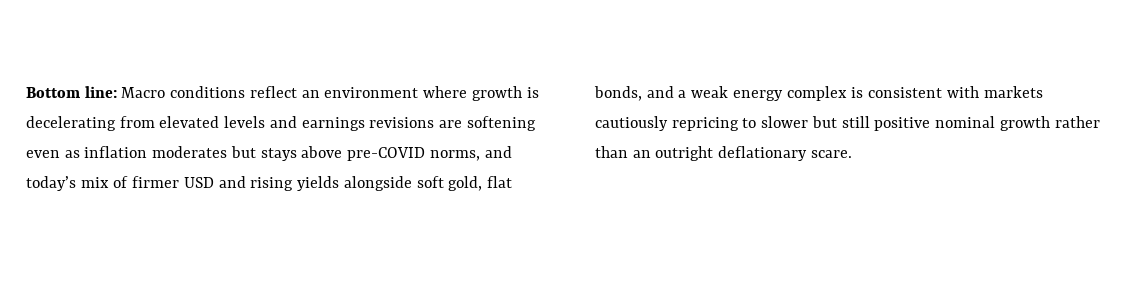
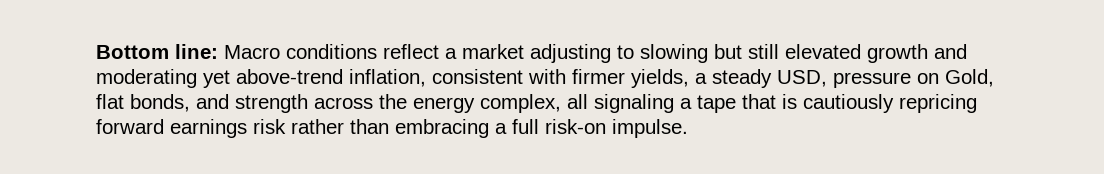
- Bottom line: Macro conditions reflect an environment where growth is decelerating from elevated levels and earnings revisions are softening even as inflation moderates but stays above pre-COVID norms, and today’s mix of firmer USD and rising yields alongside soft gold, flat bonds, and a weak energy complex is consistent with markets cautiously repricing to slower but still positive nominal growth rather than an outright deflationary scare.
+ Bottom line: Macro conditions reflect a market adjusting to slowing but still elevated growth and moderating yet above-trend inflation, consistent with firmer yields, a steady USD, pressure on Gold, flat bonds, and strength across the energy complex, all signaling a tape that is cautiously repricing forward earnings risk rather than embracing a full risk-on impulse.

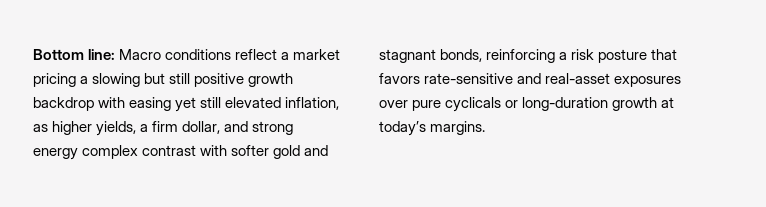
- Bottom line: Macro conditions reflect a market adjusting to slowing but still elevated growth and moderating yet above-trend inflation, consistent with firmer yields, a steady USD, pressure on Gold, flat bonds, and strength across the energy complex, all signaling a tape that is cautiously repricing forward earnings risk rather than embracing a full risk-on impulse.
+ Bottom line: Macro conditions reflect a market pricing a slowing but still positive growth backdrop with easing yet still elevated inflation, as higher yields, a firm dollar, and strong energy complex contrast with softer gold and stagnant bonds, reinforcing a risk posture that favors rate-sensitive and real-asset exposures over pure cyclicals or long-duration growth at today’s margins.

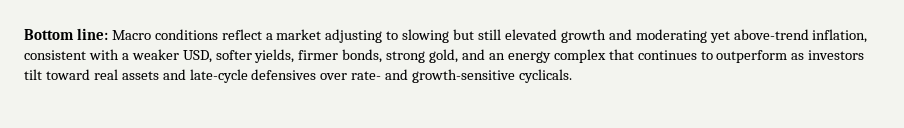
- Bottom line: Macro conditions reflect a market pricing a slowing but still positive growth backdrop with easing yet still elevated inflation, as higher yields, a firm dollar, and strong energy complex contrast with softer gold and stagnant bonds, reinforcing a risk posture that favors rate-sensitive and real-asset exposures over pure cyclicals or long-duration growth at today’s margins.
+ Bottom line: Macro conditions reflect a market adjusting to slowing but still elevated growth and moderating yet above-trend inflation, consistent with a weaker USD, softer yields, firmer bonds, strong gold, and an energy complex that continues to outperform as investors tilt toward real assets and late-cycle defensives over rate- and growth-sensitive cyclicals.

